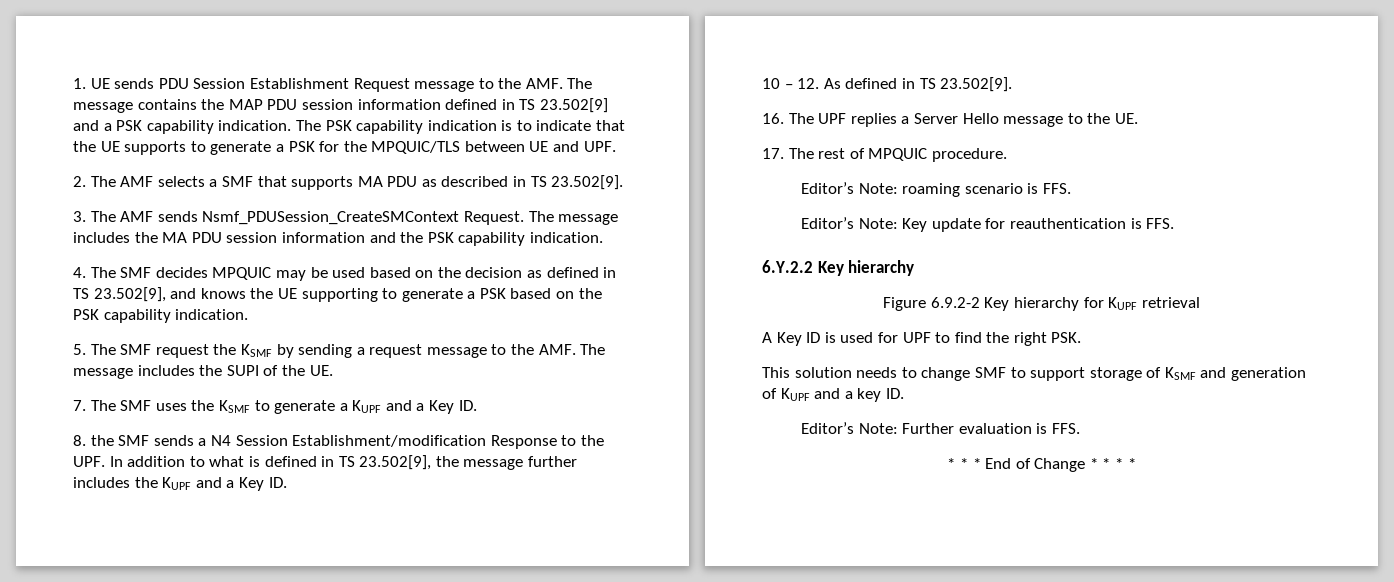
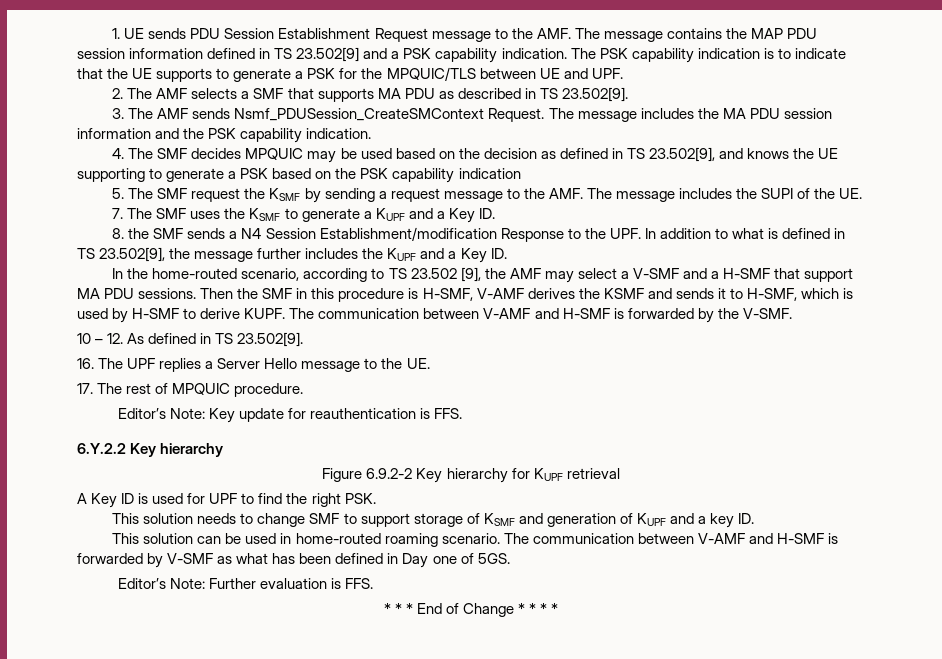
- 4. The SMF decides MPQUIC may be used based on the decision as defined in TS 23.502[9], and knows the UE supporting to generate a PSK based on the PSK capability indication.
+ 4. The SMF decides MPQUIC may be used based on the decision as defined in TS 23.502[9], and knows the UE supporting to generate a PSK based on the PSK capability indication
+ In the home-routed scenario, according to TS 23.502 [9], the AMF may select a V-SMF and a H-SMF that support MA PDU sessions. Then the SMF in this procedure is H-SMF, V-AMF derives the KSMF and sends it to H-SMF, which is used by H-SMF to derive KUPF. The communication between V-AMF and H-SMF is forwarded by the V-SMF.
- Editor’s Note: roaming scenario is FFS.
+ This solution can be used in home-routed roaming scenario. The communication between V-AMF and H-SMF is forwarded by V-SMF as what has been defined in Day one of 5GS.

